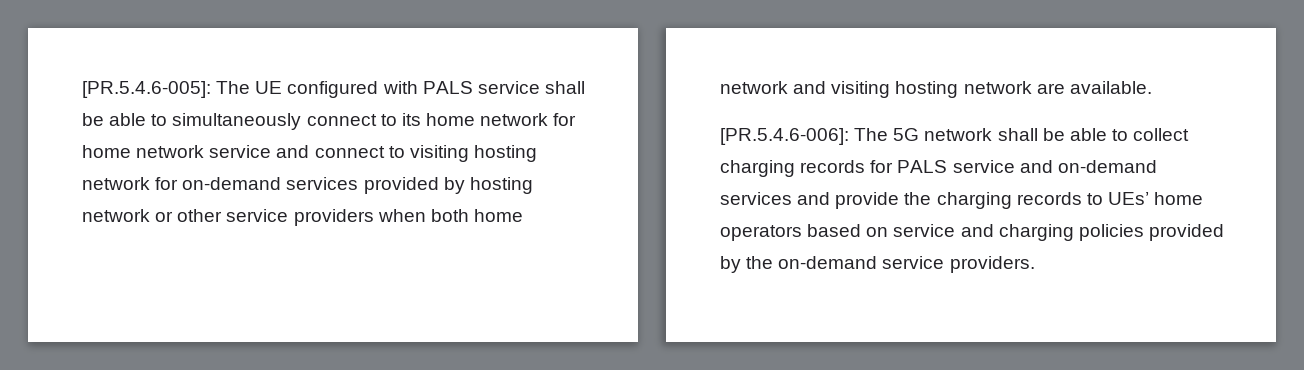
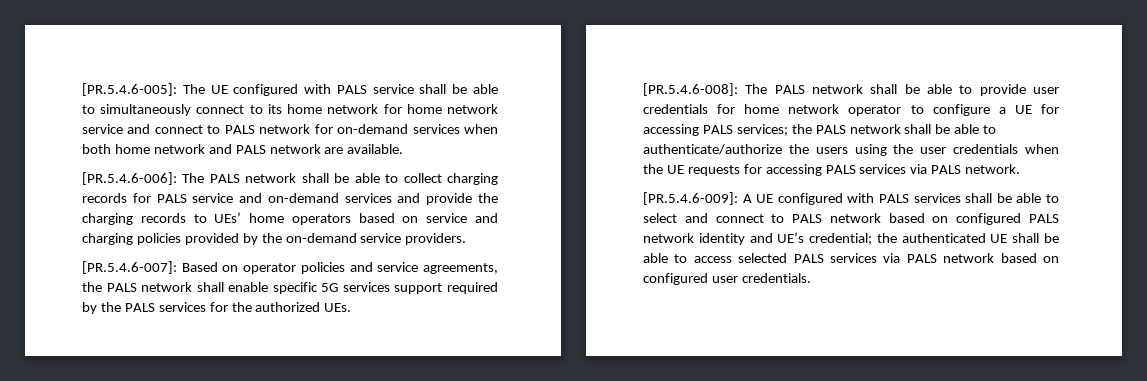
- [PR.5.4.6-005]: The UE configured with PALS service shall be able to simultaneously connect to its home network for home network service and connect to visiting hosting network for on-demand services provided by hosting network or other service providers when both home network and visiting hosting network are available.
+ [PR.5.4.6-005]: The UE configured with PALS service shall be able to simultaneously connect to its home network for home network service and connect to PALS network for on-demand services when both home network and PALS network are available.
- [PR.5.4.6-006]: The 5G network shall be able to collect charging records for PALS service and on-demand services and provide the charging records to UEs’ home operators based on service and charging policies provided by the on-demand service providers.
+ [PR.5.4.6-006]: The PALS network shall be able to collect charging records for PALS service and on-demand services and provide the charging records to UEs’ home operators based on service and charging policies provided by the on-demand service providers.
+ [PR.5.4.6-007]: Based on operator policies and service agreements, the PALS network shall enable specific 5G services support required by the PALS services for the authorized UEs.
+ [PR.5.4.6-008]: The PALS network shall be able to provide user credentials for home network operator to configure a UE for accessing PALS services; the PALS network shall be able to authenticate/authorize the users using the user credentials when the UE requests for accessing PALS services via PALS network.
+ [PR.5.4.6-009]: A UE configured with PALS services shall be able to select and connect to PALS network based on configured PALS network identity and UE’s credential; the authenticated UE shall be able to access selected PALS services via PALS network based on configured user credentials.

